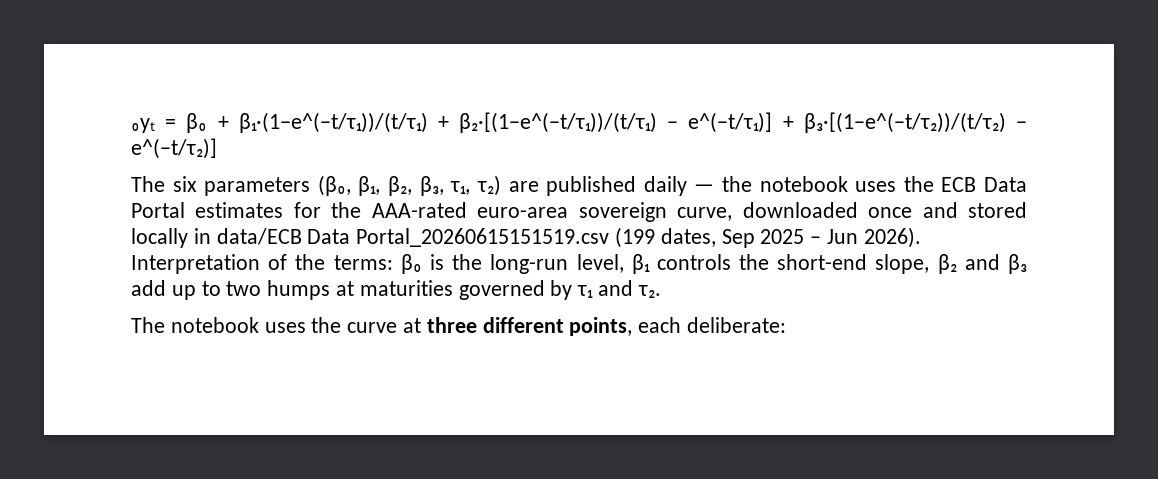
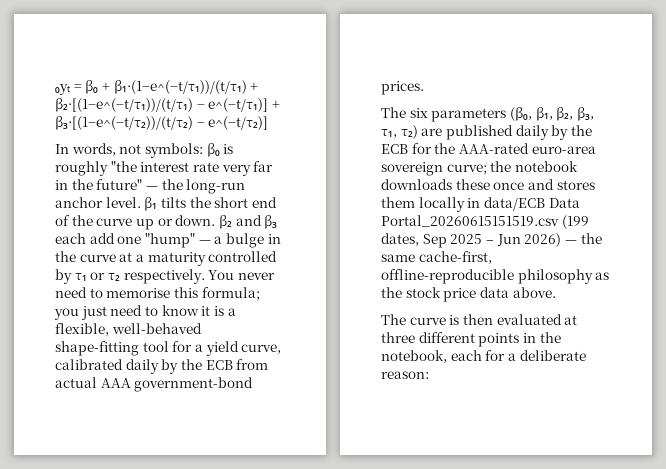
+ In words, not symbols: β₀ is roughly "the interest rate very far in the future" — the long-run anchor level. β₁ tilts the short end of the curve up or down. β₂ and β₃ each add one "hump" — a bulge in the curve at a maturity controlled by τ₁ or τ₂ respectively. You never need to memorise this formula; you just need to know it is a flexible, well-behaved shape-fitting tool for a yield curve, calibrated daily by the ECB from actual AAA government-bond prices.
- The six parameters (β₀, β₁, β₂, β₃, τ₁, τ₂) are published daily — the notebook uses the ECB Data Portal estimates for the AAA-rated euro-area sovereign curve, downloaded once and stored locally in data/ECB Data Portal_20260615151519.csv (199 dates, Sep 2025 – Jun 2026). Interpretation of the terms: β₀ is the long-run level, β₁ controls the short-end slope, β₂ and β₃ add up to two humps at maturities governed by τ₁ and τ₂.
- The notebook uses the curve at three different points, each deliberate:
+ The six parameters (β₀, β₁, β₂, β₃, τ₁, τ₂) are published daily by the ECB for the AAA-rated euro-area sovereign curve; the notebook downloads these once and stores them locally in data/ECB Data Portal_20260615151519.csv (199 dates, Sep 2025 – Jun 2026) — the same cache-first, offline-reproducible philosophy as the stock price data above.
+ The curve is then evaluated at three different points in the notebook, each for a deliberate reason:

